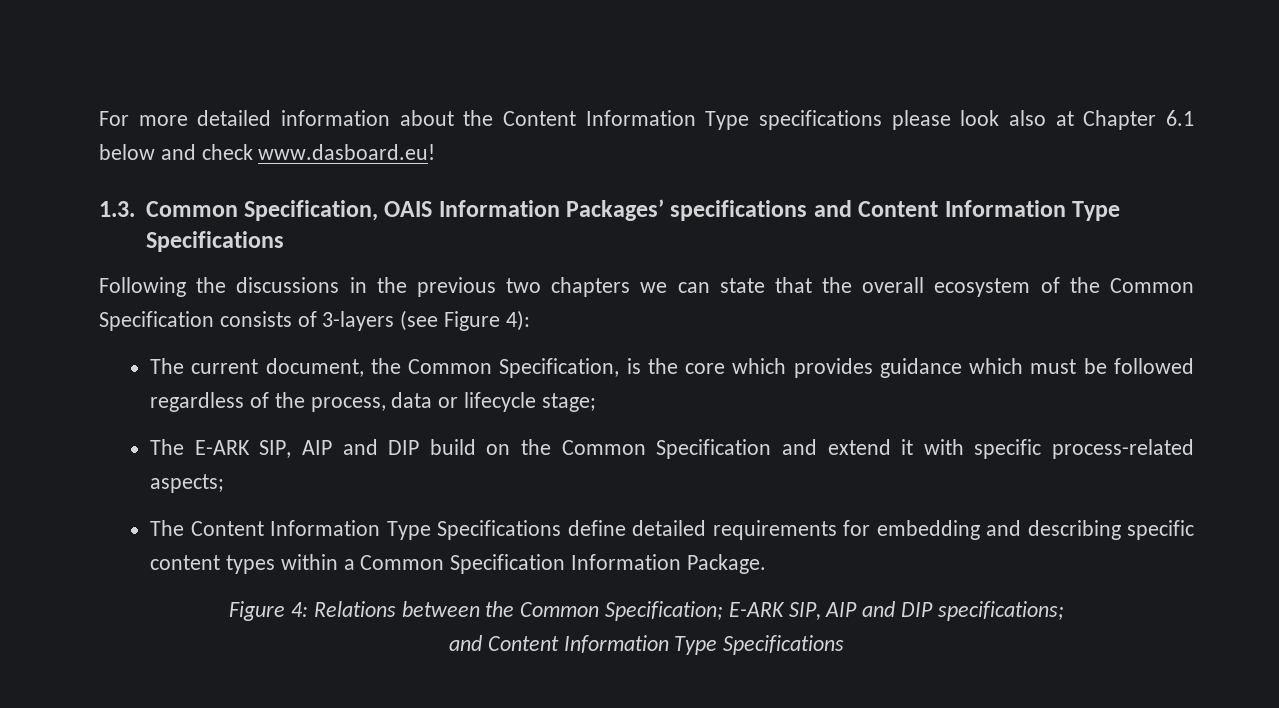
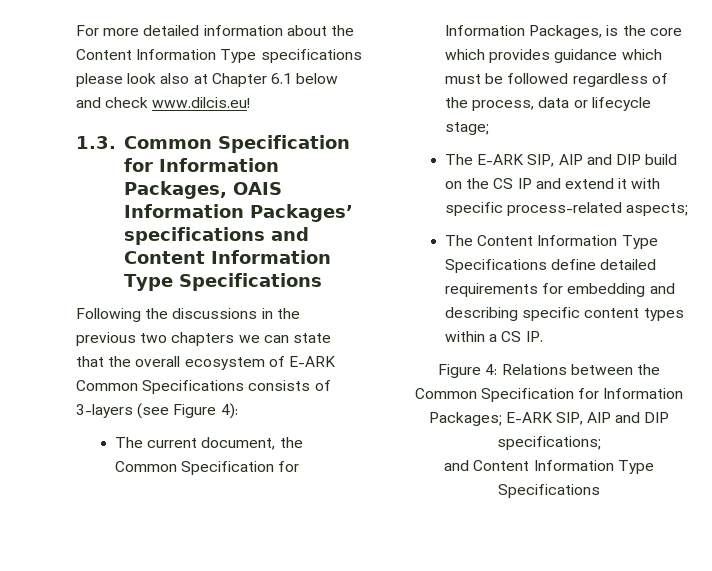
- For more detailed information about the Content Information Type specifications please look also at Chapter 6.1 below and check www.dasboard.eu!
+ For more detailed information about the Content Information Type specifications please look also at Chapter 6.1 below and check www.dilcis.eu!
- 1.3. Common Specification, OAIS Information Packages’ specifications and Content Information Type Specifications
+ 1.3. Common Specification for Information Packages, OAIS Information Packages’ specifications and Content Information Type Specifications
- Following the discussions in the previous two chapters we can state that the overall ecosystem of the Common Specification consists of 3-layers (see Figure 4):
+ Following the discussions in the previous two chapters we can state that the overall ecosystem of E-ARK Common Specifications consists of 3-layers (see Figure 4):
- The current document, the Common Specification, is the core which provides guidance which must be followed regardless of the process, data or lifecycle stage;
+ The current document, the Common Specification for Information Packages, is the core which provides guidance which must be followed regardless of the process, data or lifecycle stage;
- The E-ARK SIP, AIP and DIP build on the Common Specification and extend it with specific process-related aspects;
+ The E-ARK SIP, AIP and DIP build on the CS IP and extend it with specific process-related aspects;
- The Content Information Type Specifications define detailed requirements for embedding and describing specific content types within a Common Specification Information Package.
+ The Content Information Type Specifications define detailed requirements for embedding and describing specific content types within a CS IP.
- Figure 4: Relations between the Common Specification; E-ARK SIP, AIP and DIP specifications;
+ Figure 4: Relations between the Common Specification for Information Packages; E-ARK SIP, AIP and DIP specifications;

